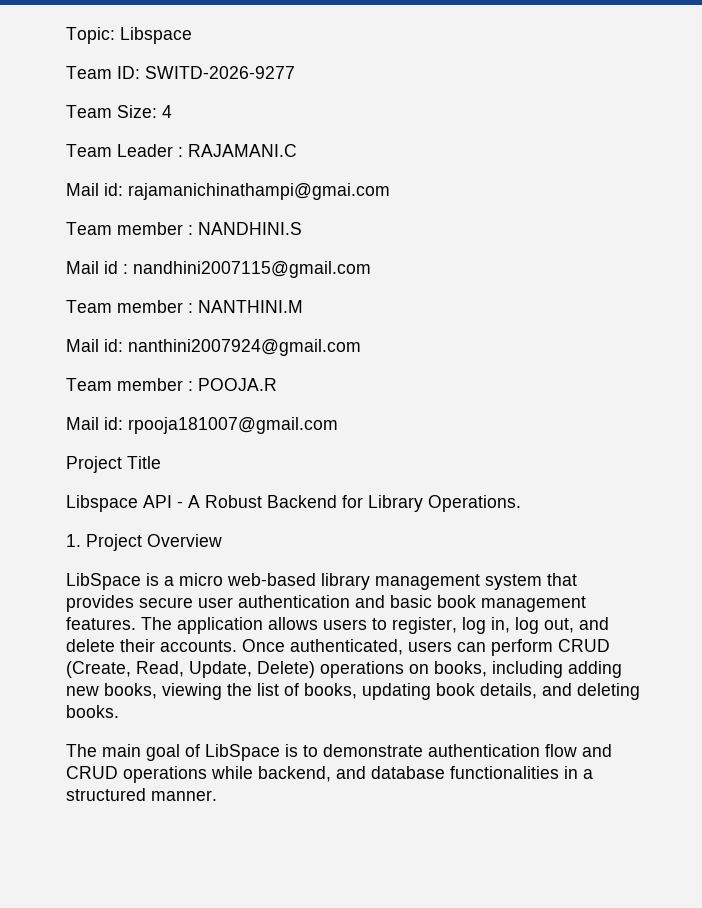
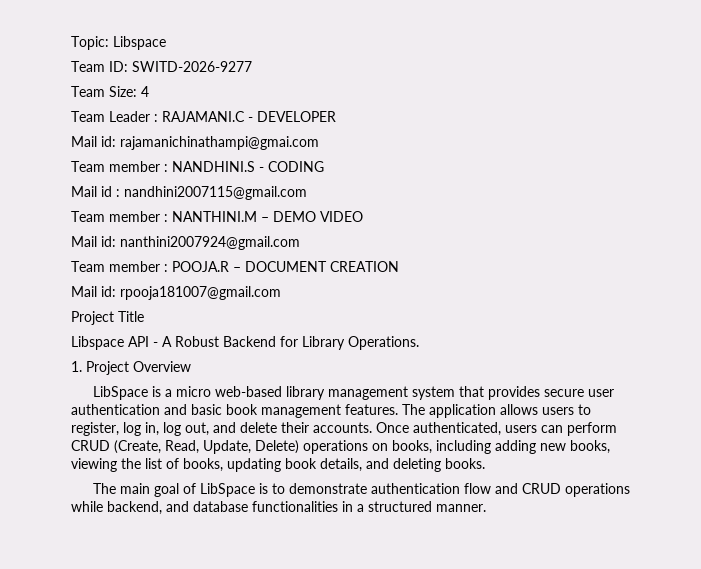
- Team Leader : RAJAMANI.C
+ Team Leader : RAJAMANI.C - DEVELOPER
- Team member : NANDHINI.S
+ Team member : NANDHINI.S - CODING
- Team member : NANTHINI.M
+ Team member : NANTHINI.M – DEMO VIDEO
- Team member : POOJA.R
+ Team member : POOJA.R – DOCUMENT CREATION

